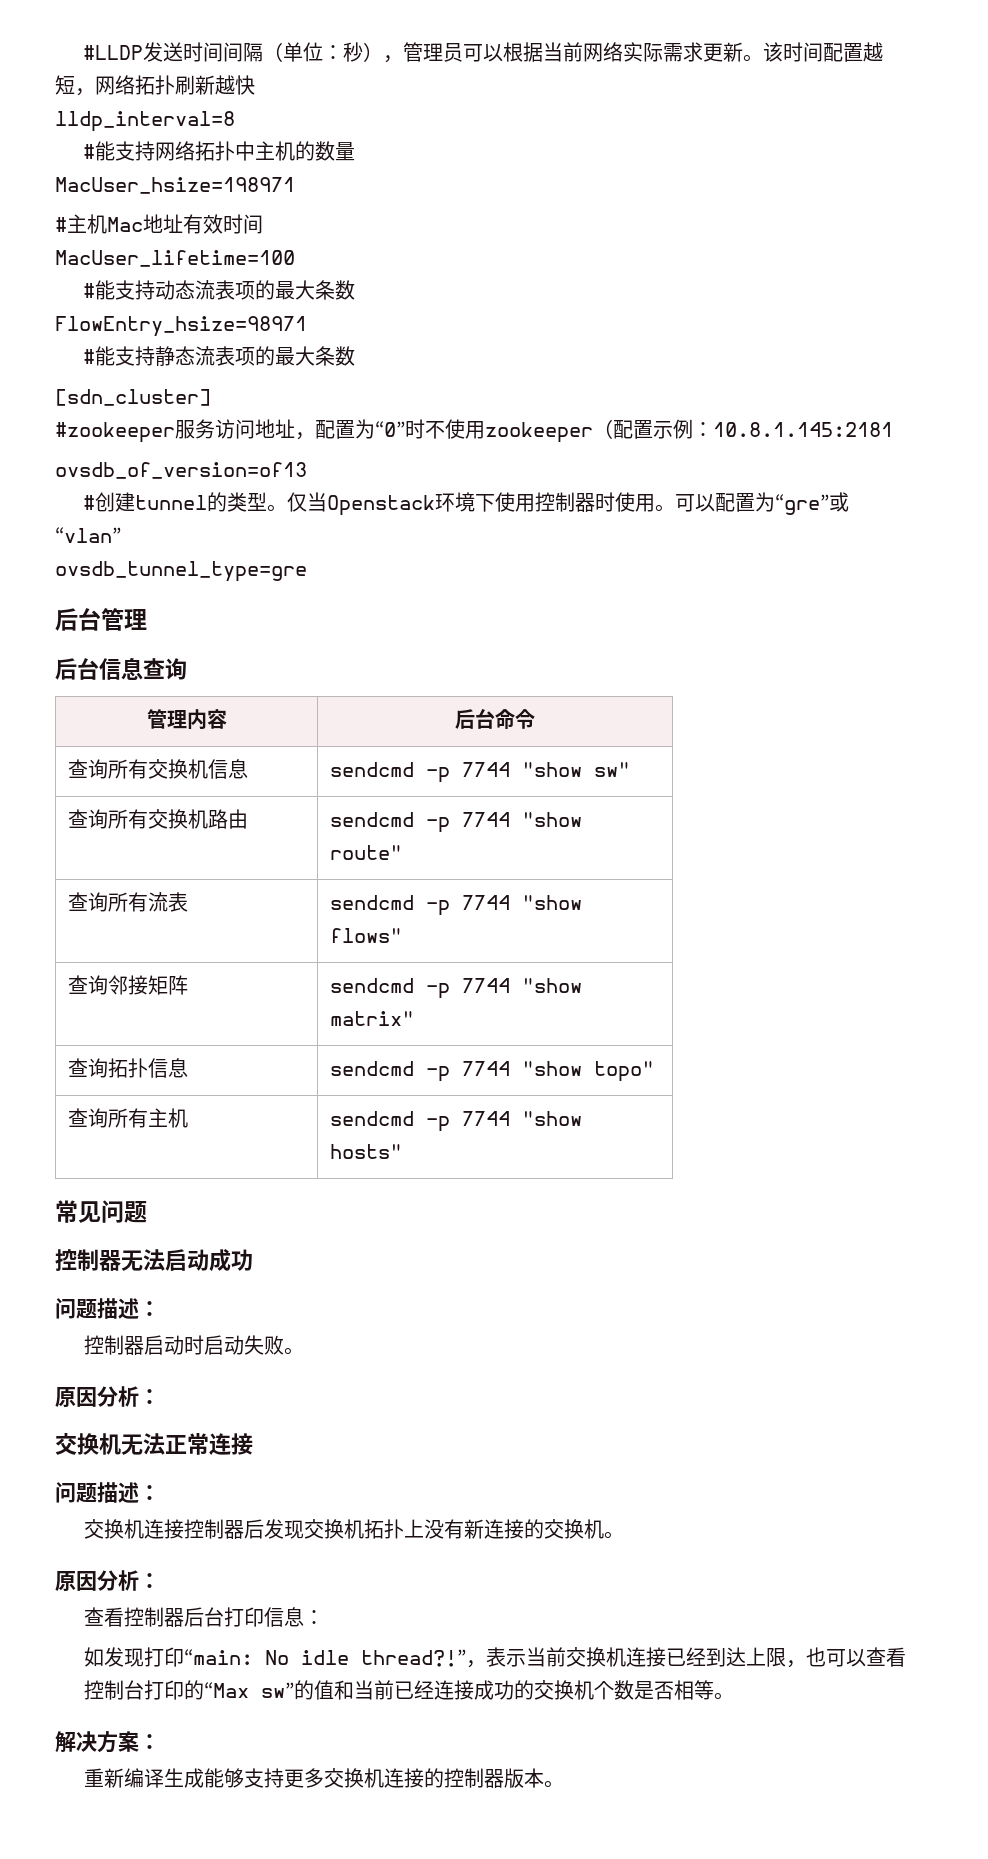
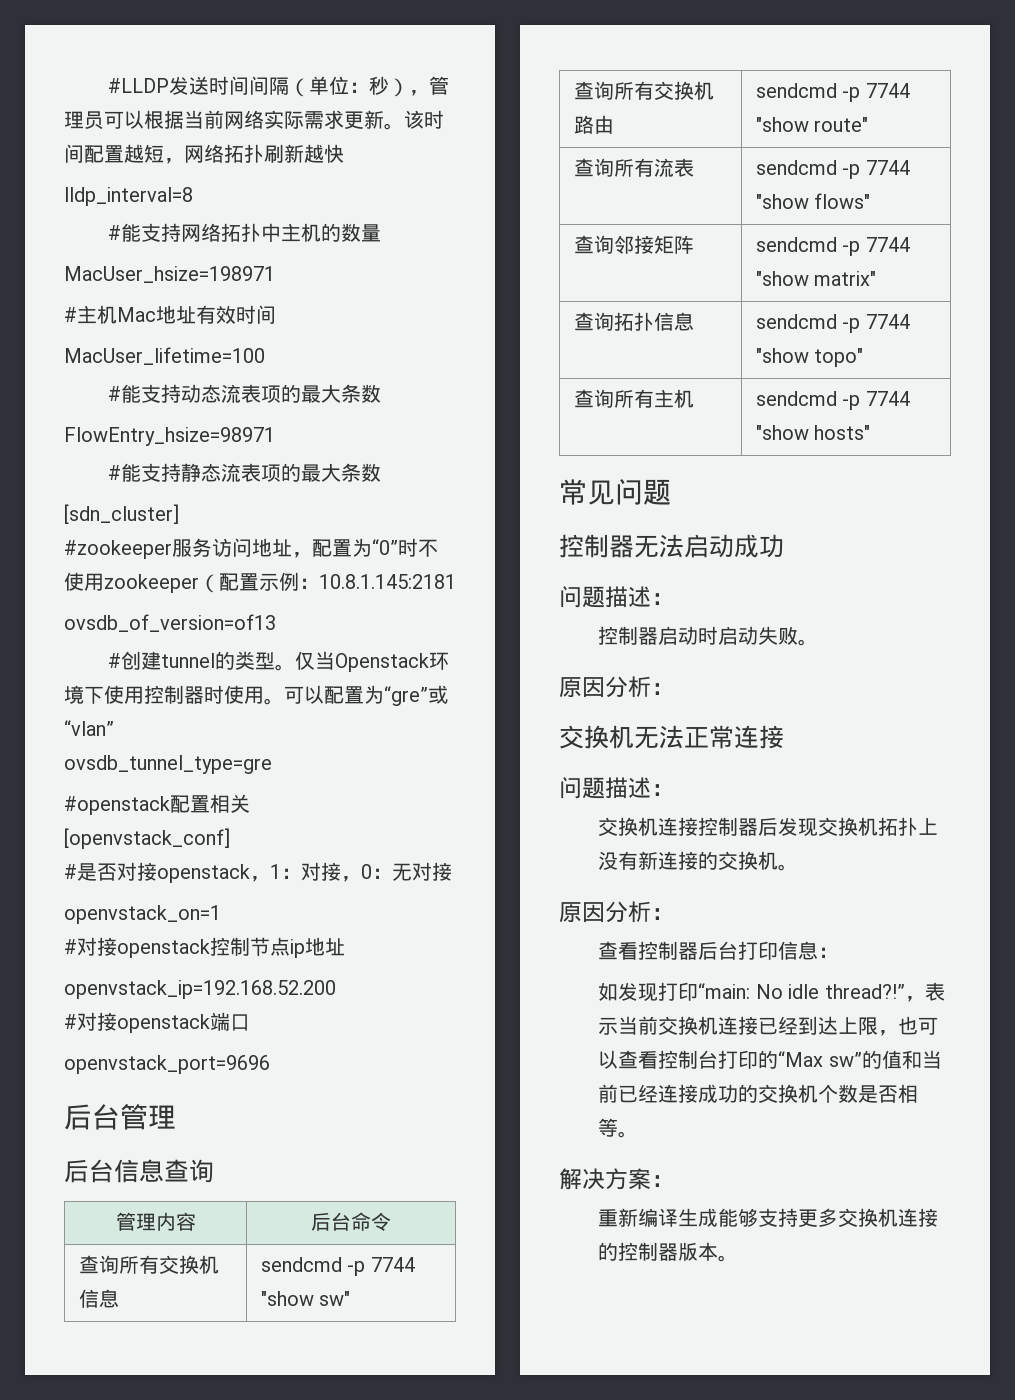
+ #openstack配置相关
+ [openvstack_conf]
+ #是否对接openstack，1：对接，0：无对接
+ openvstack_on=1
+ #对接openstack控制节点ip地址
+ openvstack_ip=192.168.52.200
+ #对接openstack端口
+ openvstack_port=9696

